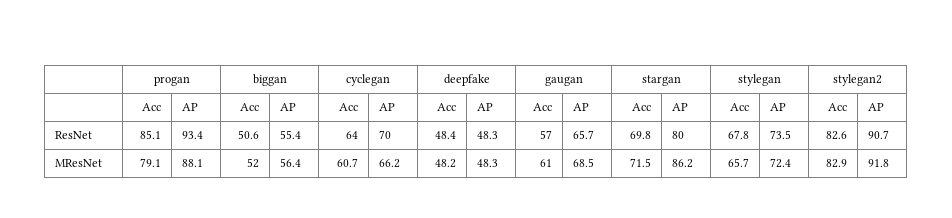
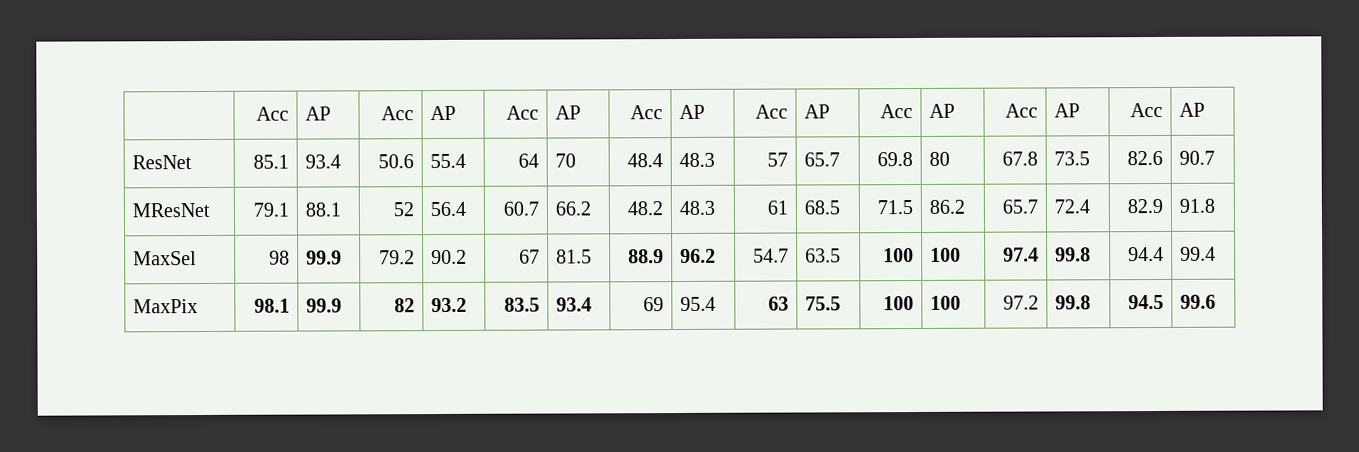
- | progan | biggan | cyclegan | deepfake | gaugan | stargan | stylegan | stylegan2
+ MaxSel | 98 | 99.9 | 79.2 | 90.2 | 67 | 81.5 | 88.9 | 96.2 | 54.7 | 63.5 | 100 | 100 | 97.4 | 99.8 | 94.4 | 99.4
+ MaxPix | 98.1 | 99.9 | 82 | 93.2 | 83.5 | 93.4 | 69 | 95.4 | 63 | 75.5 | 100 | 100 | 97.2 | 99.8 | 94.5 | 99.6

